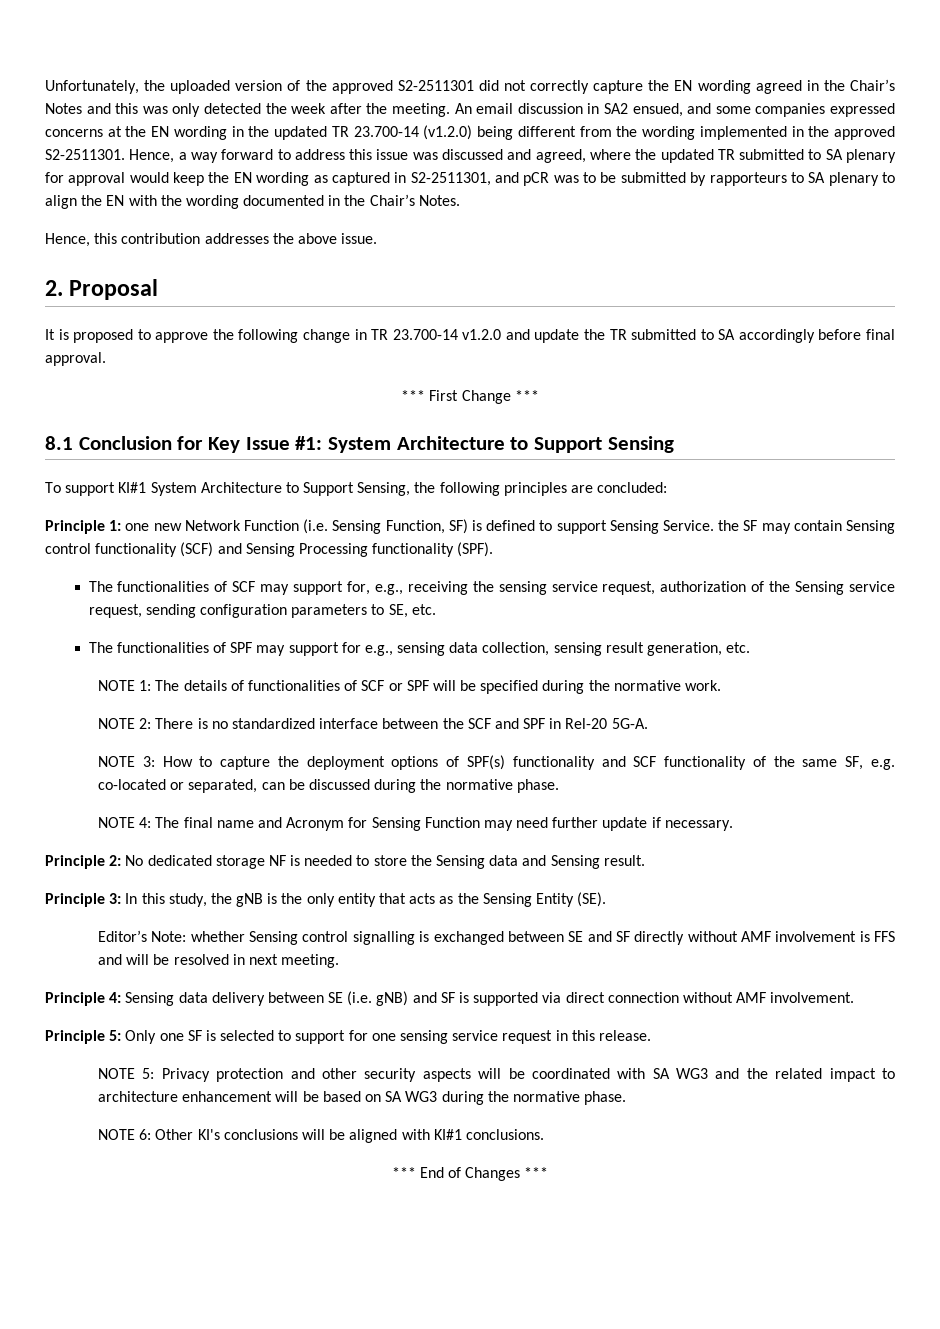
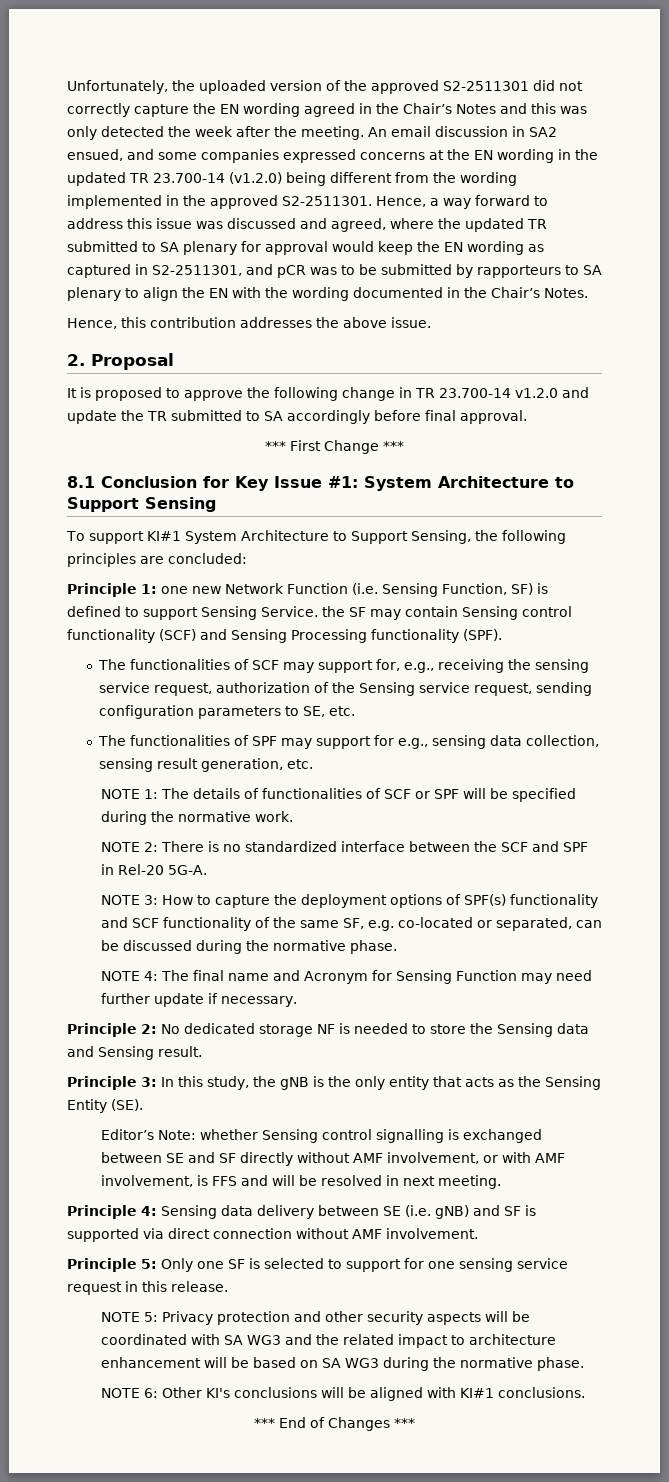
- Editor’s Note: whether Sensing control signalling is exchanged between SE and SF directly without AMF involvement is FFS and will be resolved in next meeting.
+ Editor’s Note: whether Sensing control signalling is exchanged between SE and SF directly without AMF involvement, or with AMF involvement, is FFS and will be resolved in next meeting.

